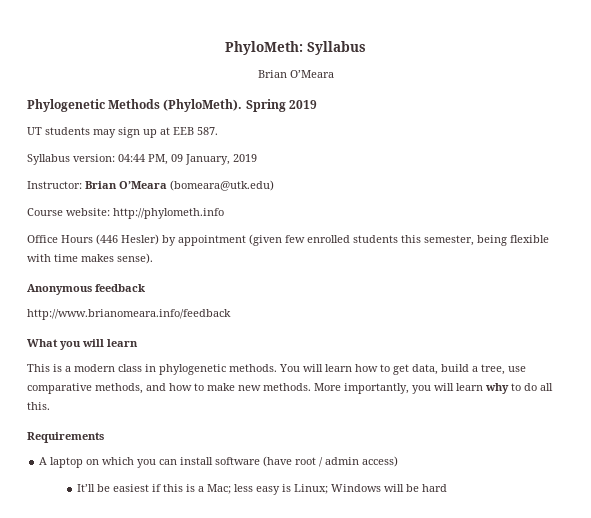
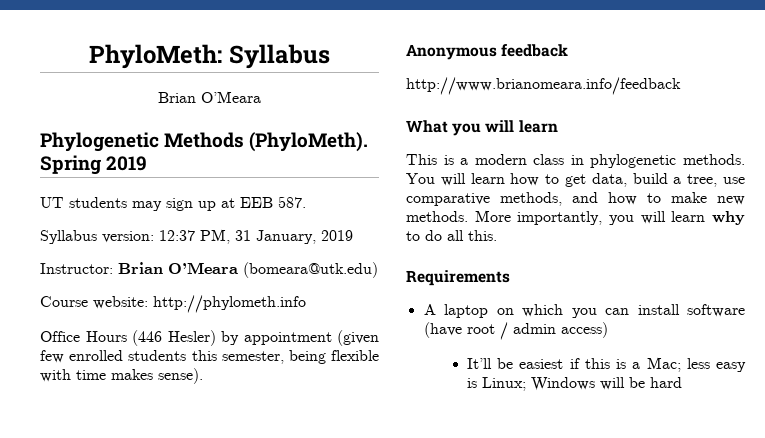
- Syllabus version: 04:44 PM, 09 January, 2019
+ Syllabus version: 12:37 PM, 31 January, 2019

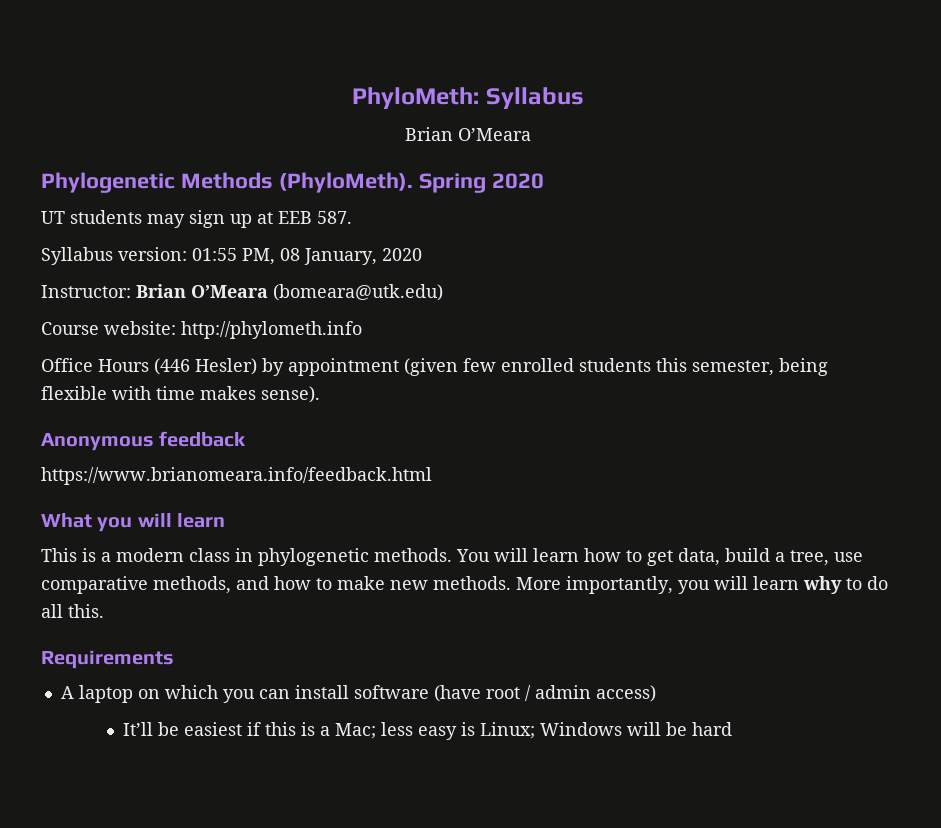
- Spring 2019
+ Spring 2020
- Syllabus version: 12:37 PM, 31 January, 2019
+ Syllabus version: 01:55 PM, 08 January, 2020
- http://www.brianomeara.info/feedback
+ https://www.brianomeara.info/feedback.html

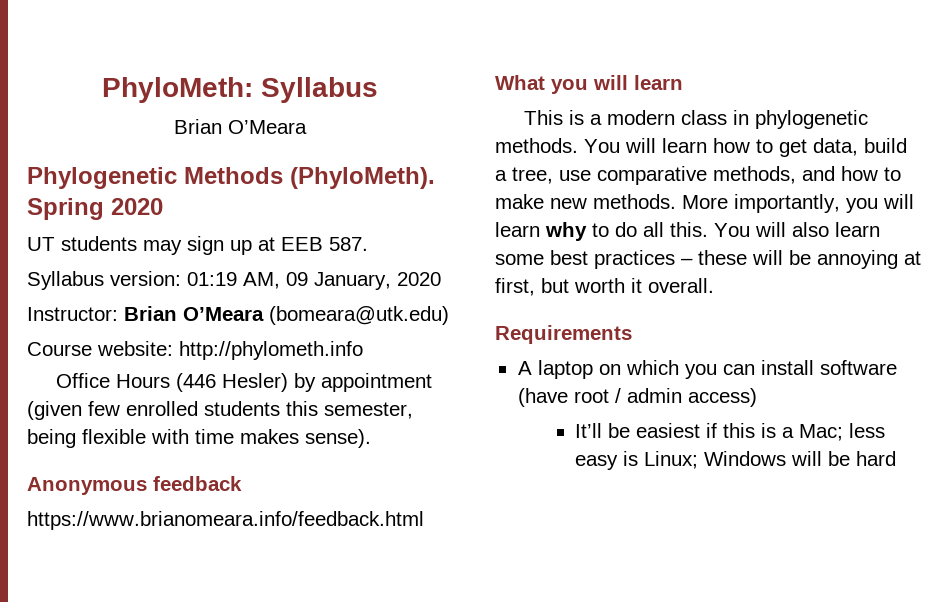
- Syllabus version: 01:55 PM, 08 January, 2020
+ Syllabus version: 01:19 AM, 09 January, 2020
+ You will also learn some best practices – these will be annoying at first, but worth it overall.

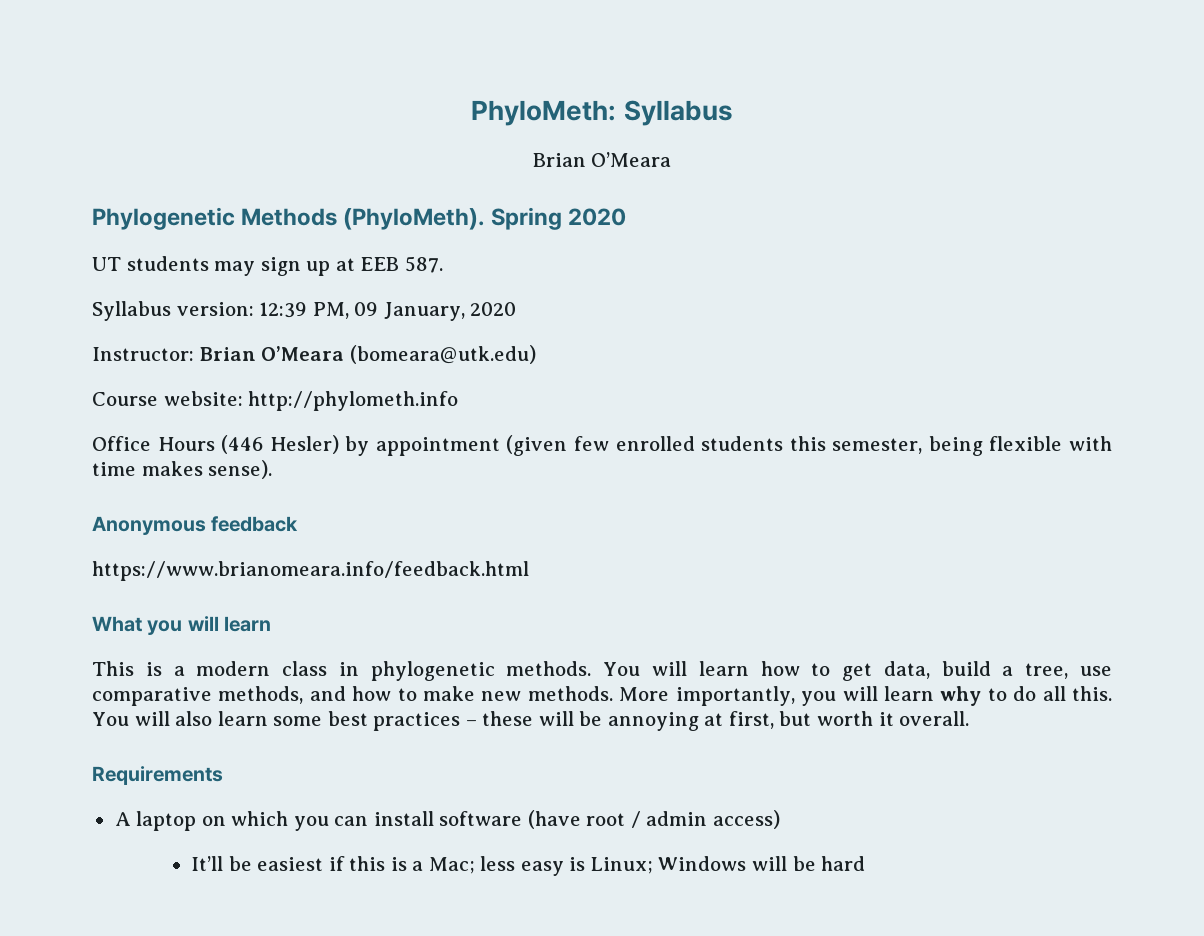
- Syllabus version: 01:19 AM, 09 January, 2020
+ Syllabus version: 12:39 PM, 09 January, 2020

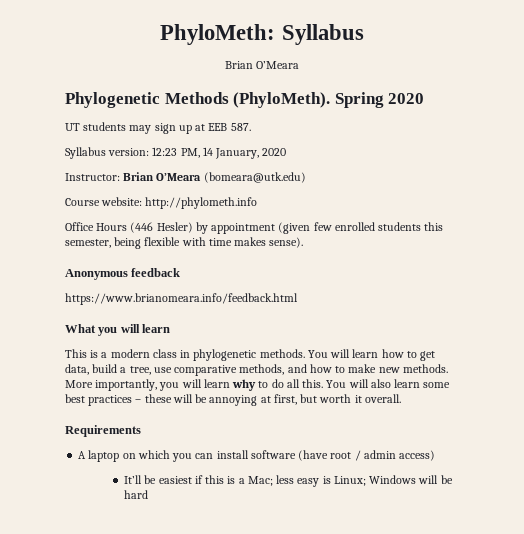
- Syllabus version: 12:39 PM, 09 January, 2020
+ Syllabus version: 12:23 PM, 14 January, 2020

